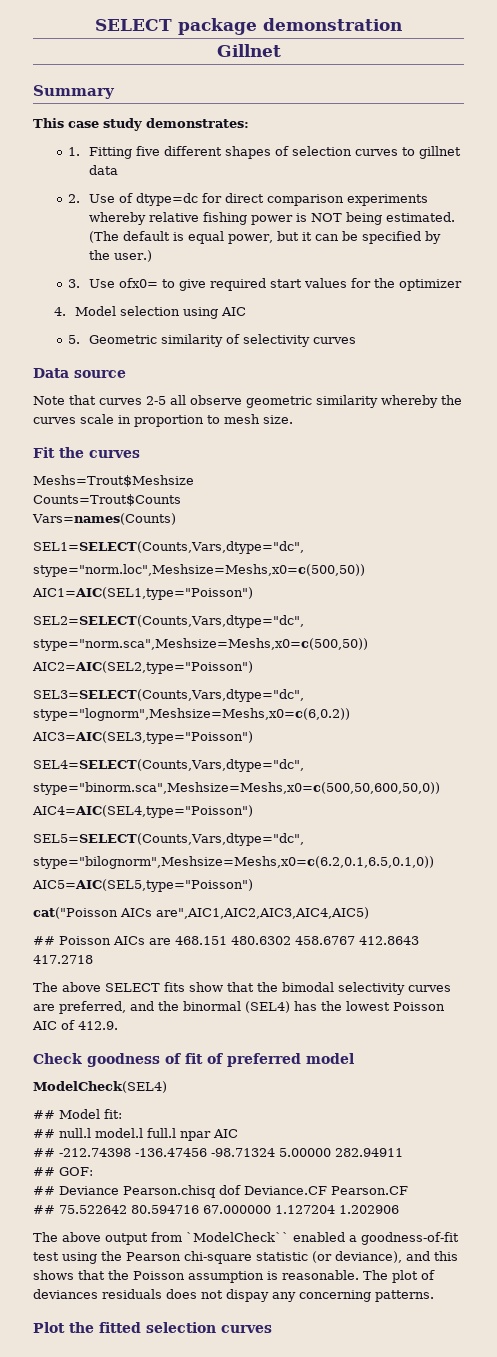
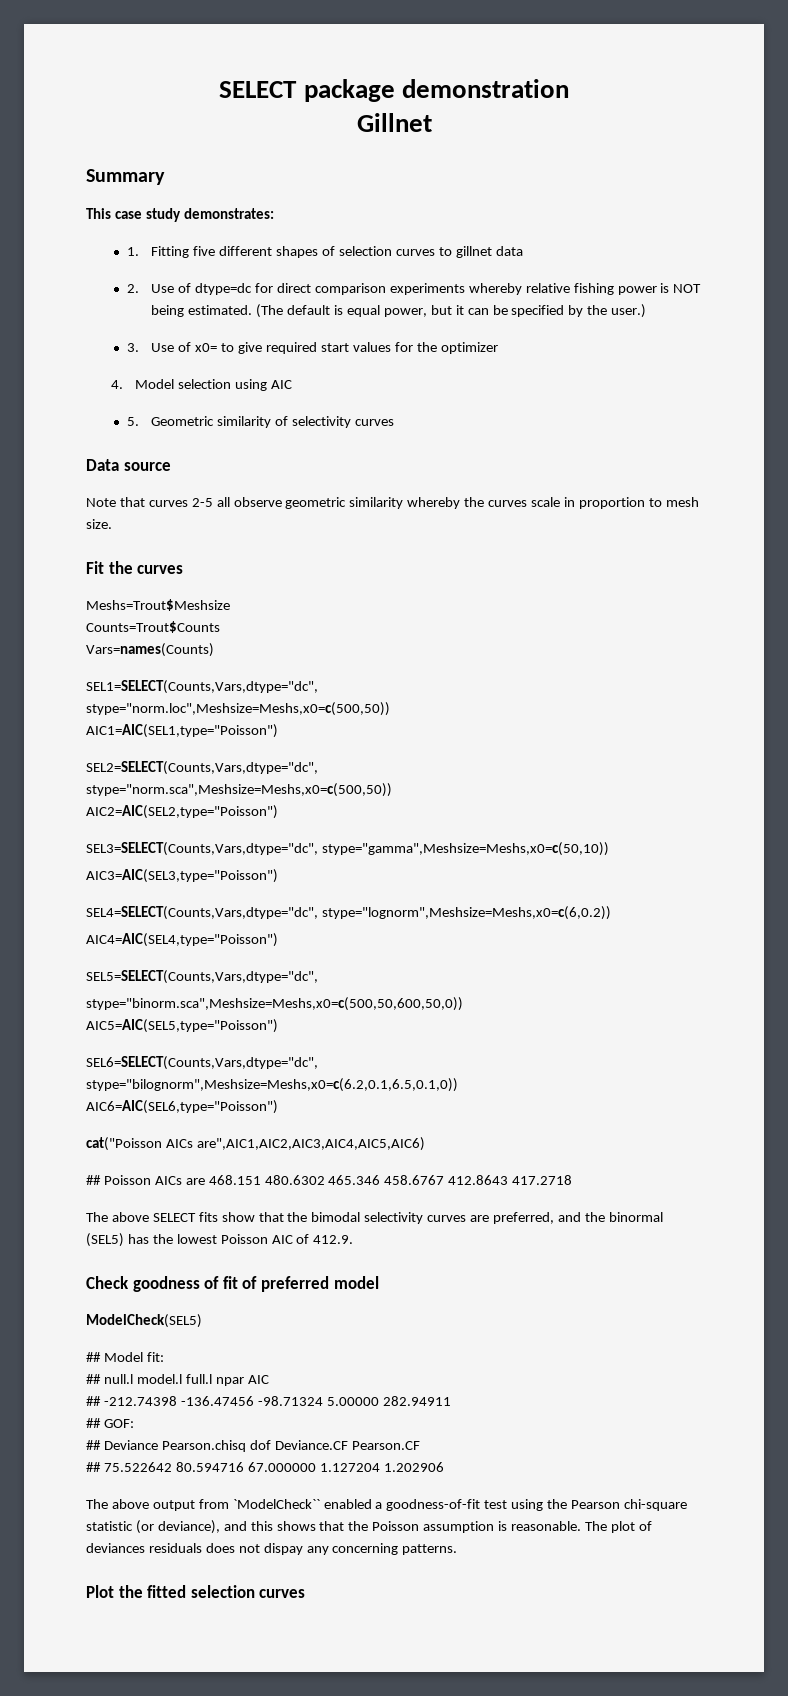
- 3. Use ofx0= to give required start values for the optimizer
+ 3. Use of x0= to give required start values for the optimizer
- SEL3=SELECT(Counts,Vars,dtype="dc", stype="lognorm",Meshsize=Meshs,x0=c(6,0.2))
+ SEL3=SELECT(Counts,Vars,dtype="dc", stype="gamma",Meshsize=Meshs,x0=c(50,10))
- SEL4=SELECT(Counts,Vars,dtype="dc",
- stype="binorm.sca",Meshsize=Meshs,x0=c(500,50,600,50,0))
+ SEL4=SELECT(Counts,Vars,dtype="dc", stype="lognorm",Meshsize=Meshs,x0=c(6,0.2))
- stype="bilognorm",Meshsize=Meshs,x0=c(6.2,0.1,6.5,0.1,0))
+ stype="binorm.sca",Meshsize=Meshs,x0=c(500,50,600,50,0))
+ SEL6=SELECT(Counts,Vars,dtype="dc",
+ stype="bilognorm",Meshsize=Meshs,x0=c(6.2,0.1,6.5,0.1,0))
+ AIC6=AIC(SEL6,type="Poisson")
- cat("Poisson AICs are",AIC1,AIC2,AIC3,AIC4,AIC5)
+ cat("Poisson AICs are",AIC1,AIC2,AIC3,AIC4,AIC5,AIC6)
- ## Poisson AICs are 468.151 480.6302 458.6767 412.8643 417.2718
+ ## Poisson AICs are 468.151 480.6302 465.346 458.6767 412.8643 417.2718
- The above SELECT fits show that the bimodal selectivity curves are preferred, and the binormal (SEL4) has the lowest Poisson AIC of 412.9.
+ The above SELECT fits show that the bimodal selectivity curves are preferred, and the binormal (SEL5) has the lowest Poisson AIC of 412.9.
- ModelCheck(SEL4)
+ ModelCheck(SEL5)

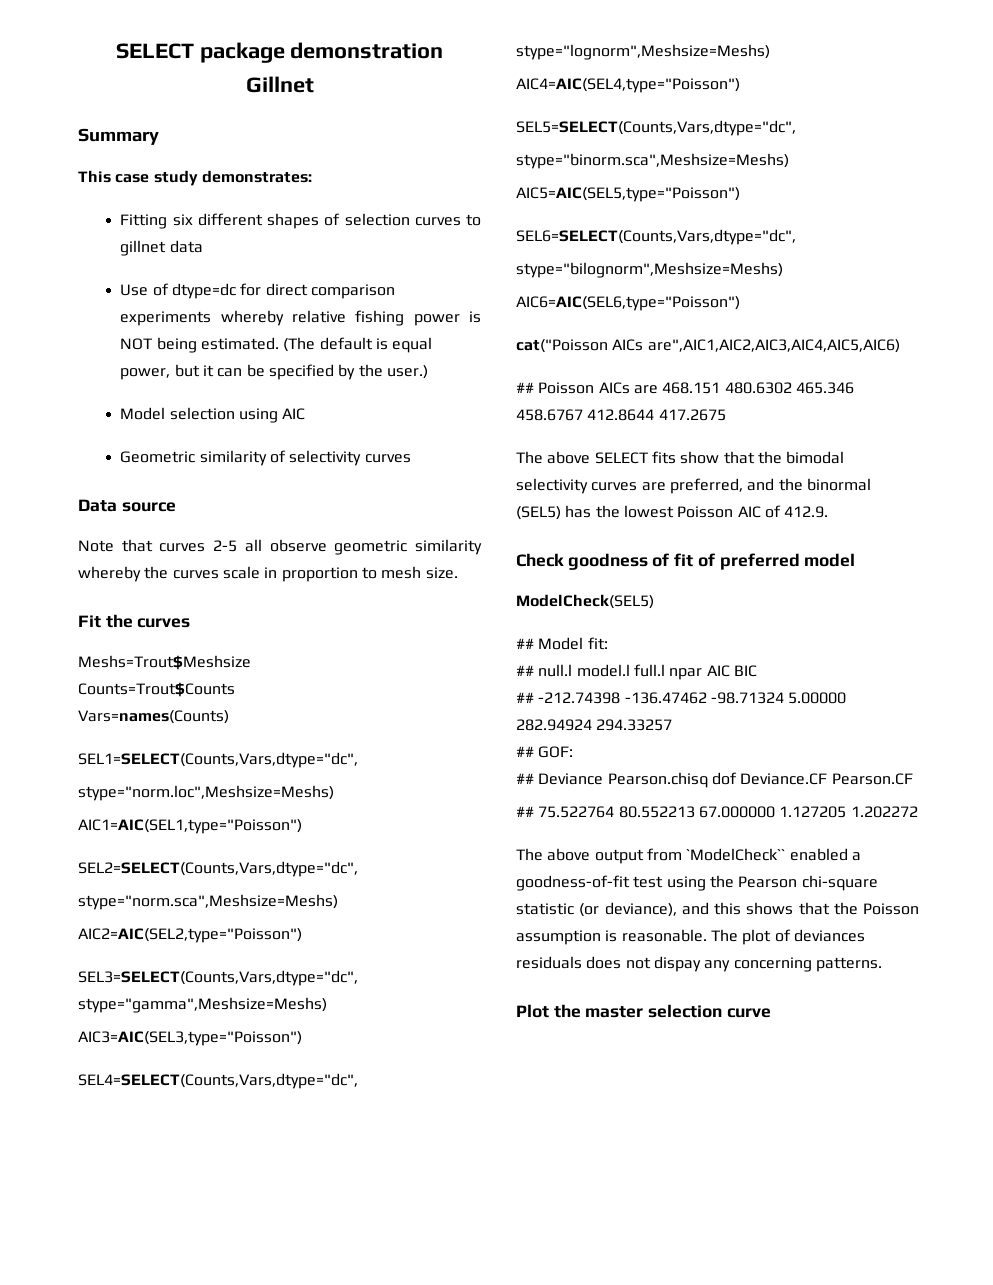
- 1. Fitting five different shapes of selection curves to gillnet data
+ Fitting six different shapes of selection curves to gillnet data
- 2. Use of dtype=dc for direct comparison experiments whereby relative fishing power is NOT being estimated.
+ Use of dtype=dc for direct comparison experiments whereby relative fishing power is NOT being estimated.
- 3. Use of x0= to give required start values for the optimizer
- 4. Model selection using AIC
+ Model selection using AIC
- 5. Geometric similarity of selectivity curves
+ Geometric similarity of selectivity curves
- stype="norm.loc",Meshsize=Meshs,x0=c(500,50))
+ stype="norm.loc",Meshsize=Meshs)
- stype="norm.sca",Meshsize=Meshs,x0=c(500,50))
+ stype="norm.sca",Meshsize=Meshs)
- SEL3=SELECT(Counts,Vars,dtype="dc", stype="gamma",Meshsize=Meshs,x0=c(50,10))
+ SEL3=SELECT(Counts,Vars,dtype="dc", stype="gamma",Meshsize=Meshs)
- SEL4=SELECT(Counts,Vars,dtype="dc", stype="lognorm",Meshsize=Meshs,x0=c(6,0.2))
+ SEL4=SELECT(Counts,Vars,dtype="dc", stype="lognorm",Meshsize=Meshs)
- stype="binorm.sca",Meshsize=Meshs,x0=c(500,50,600,50,0))
+ stype="binorm.sca",Meshsize=Meshs)
- stype="bilognorm",Meshsize=Meshs,x0=c(6.2,0.1,6.5,0.1,0))
+ stype="bilognorm",Meshsize=Meshs)
- ## Poisson AICs are 468.151 480.6302 465.346 458.6767 412.8643 417.2718
+ ## Poisson AICs are 468.151 480.6302 465.346 458.6767 412.8644 417.2675
- ## null.l model.l full.l npar AIC
+ ## null.l model.l full.l npar AIC BIC
- ## -212.74398 -136.47456 -98.71324 5.00000 282.94911
+ ## -212.74398 -136.47462 -98.71324 5.00000 282.94924 294.33257
- ## 75.522642 80.594716 67.000000 1.127204 1.202906
+ ## 75.522764 80.552213 67.000000 1.127205 1.202272
- Plot the fitted selection curves
+ Plot the master selection curve

